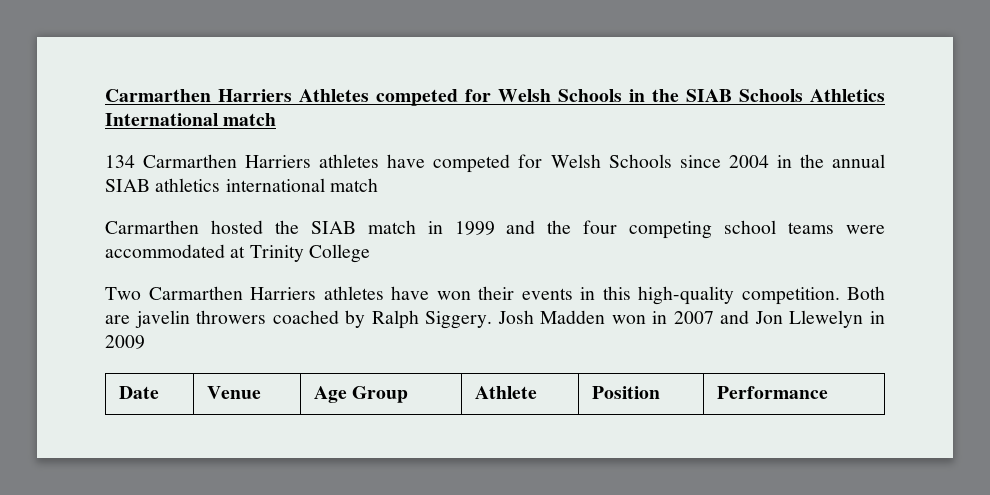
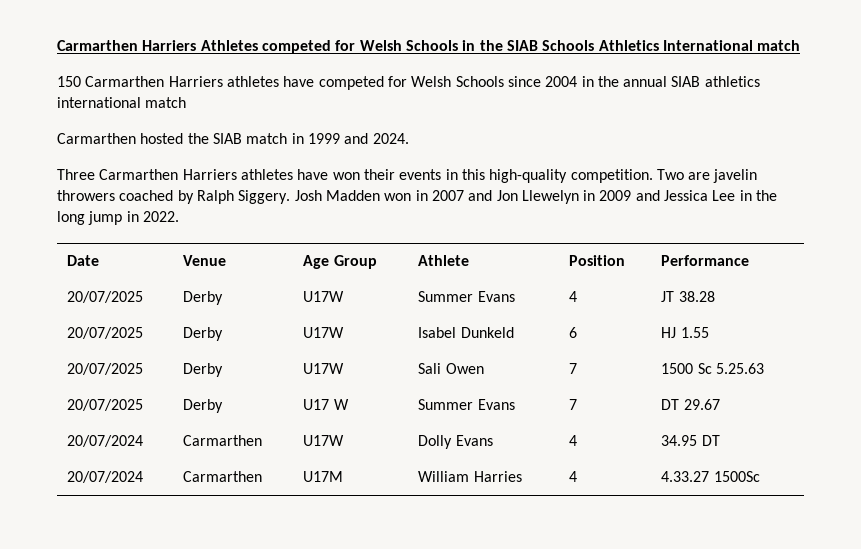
- 134 Carmarthen Harriers athletes have competed for Welsh Schools since 2004 in the annual SIAB athletics international match
+ 150 Carmarthen Harriers athletes have competed for Welsh Schools since 2004 in the annual SIAB athletics international match
- Carmarthen hosted the SIAB match in 1999 and the four competing school teams were accommodated at Trinity College
- Two Carmarthen Harriers athletes have won their events in this high-quality competition.
+ Carmarthen hosted the SIAB match in 1999 and 2024.
+ Three Carmarthen Harriers athletes have won their events in this high-quality competition.
- Both are javelin throwers coached by Ralph Siggery.
+ Two are javelin throwers coached by Ralph Siggery.
- Josh Madden won in 2007 and Jon Llewelyn in 2009
+ Josh Madden won in 2007 and Jon Llewelyn in 2009 and Jessica Lee in the long jump in 2022.
+ 20/07/2025 | Derby | U17W | Summer Evans | 4 | JT 38.28
+ 20/07/2025 | Derby | U17W | Isabel Dunkeld | 6 | HJ 1.55
+ 20/07/2025 | Derby | U17W | Sali Owen | 7 | 1500 Sc 5.25.63
+ 20/07/2025 | Derby | U17 W | Summer Evans | 7 | DT 29.67
+ 20/07/2024 | Carmarthen | U17W | Dolly Evans | 4 | 34.95 DT
+ 20/07/2024 | Carmarthen | U17M | William Harries | 4 | 4.33.27 1500Sc

